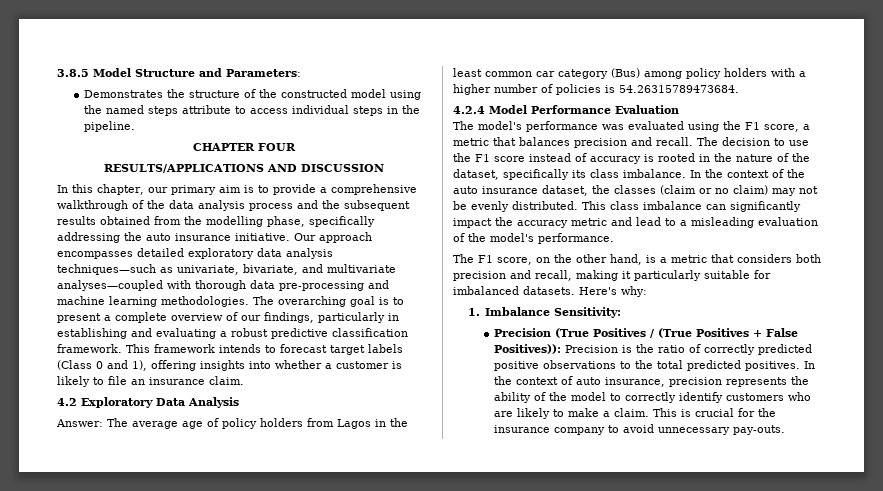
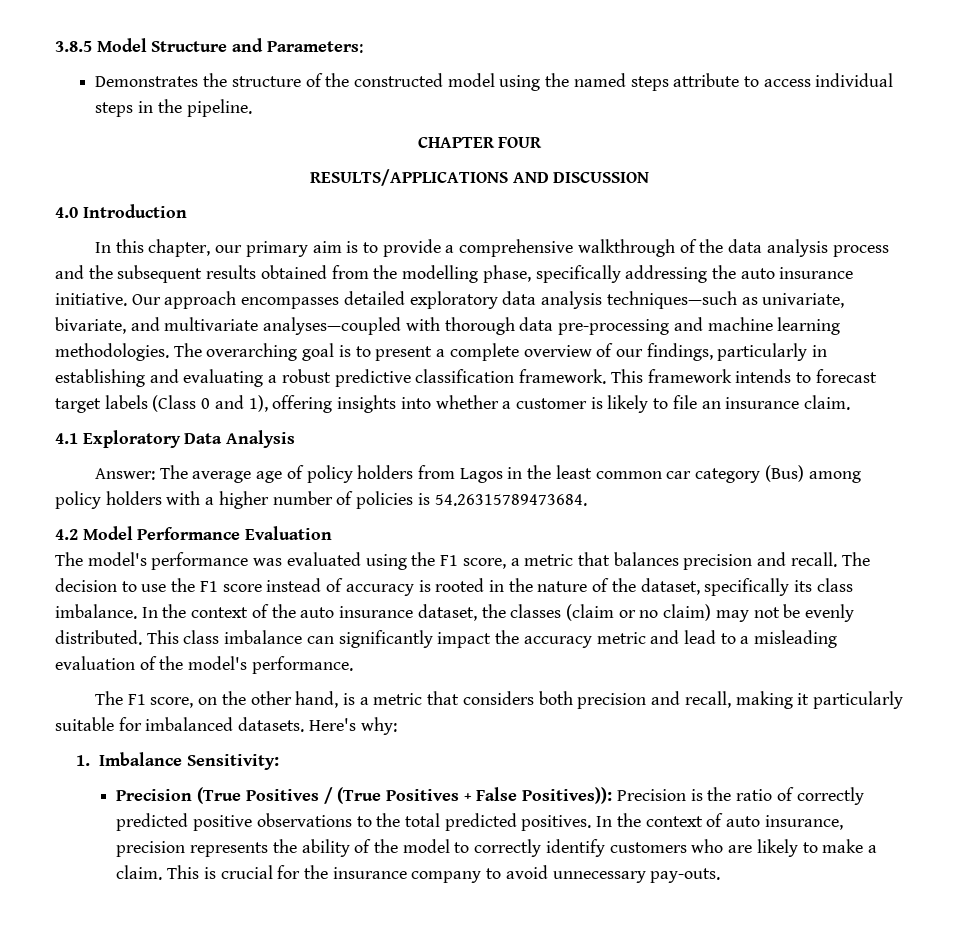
+ 4.0 Introduction
- 4.2 Exploratory Data Analysis
+ 4.1 Exploratory Data Analysis
- 4.2.4 Model Performance Evaluation
+ 4.2 Model Performance Evaluation

